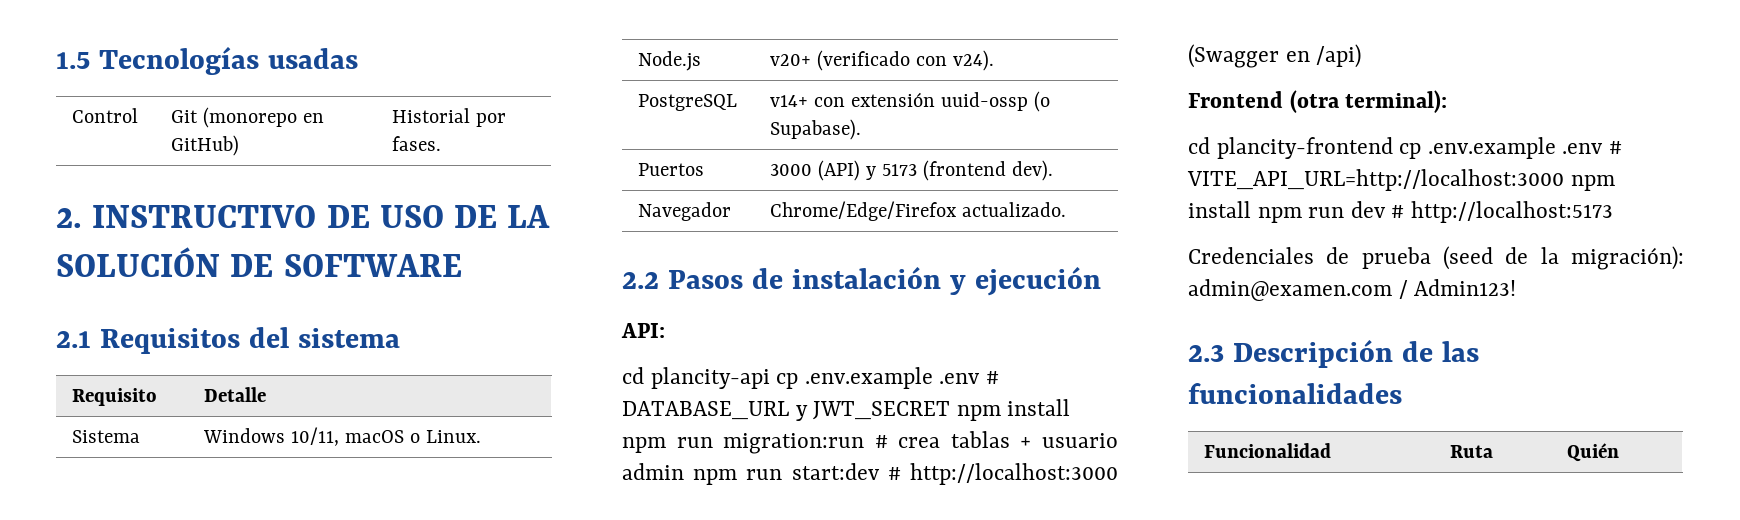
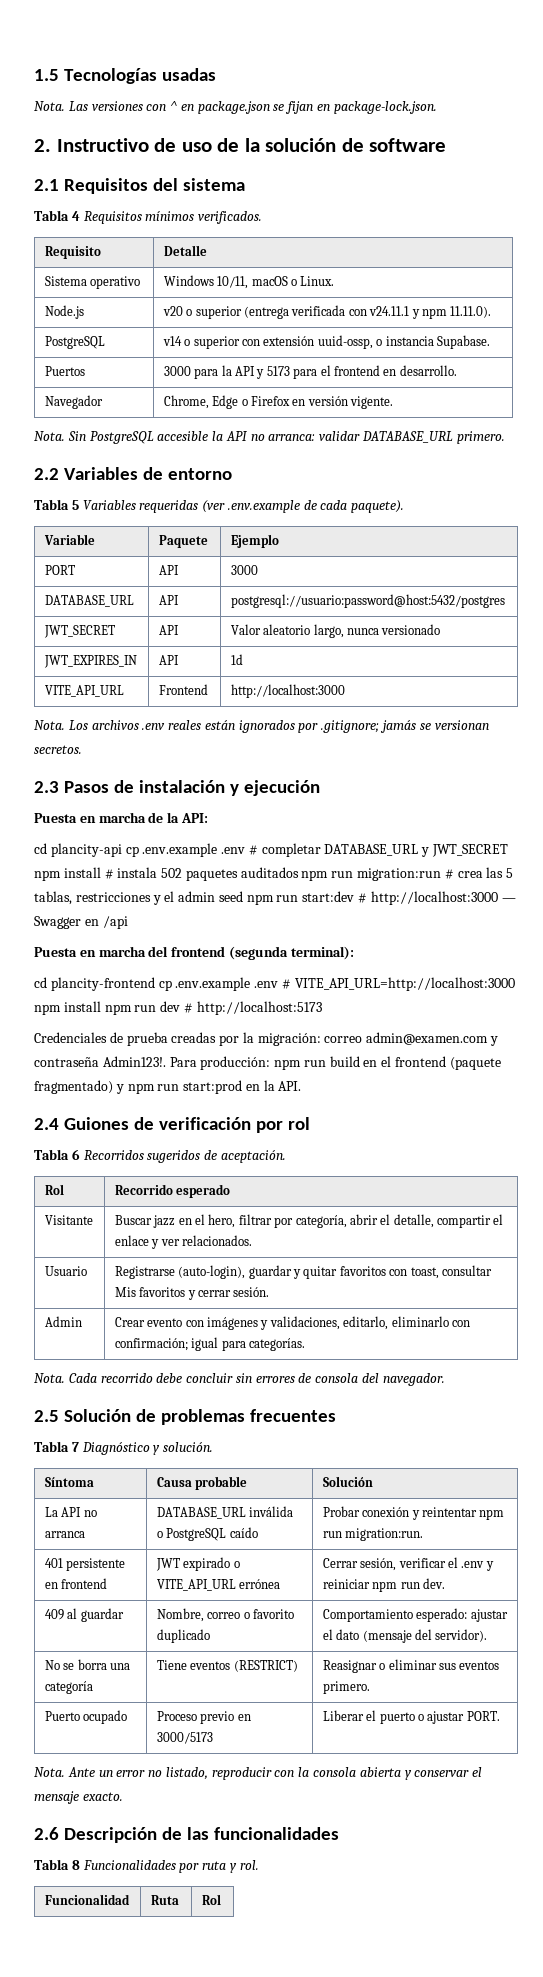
- Control | Git (monorepo en GitHub) | Historial por fases.
- 2. INSTRUCTIVO DE USO DE LA SOLUCIÓN DE SOFTWARE
+ Nota. Las versiones con ^ en package.json se fijan en package-lock.json.
+ 2. Instructivo de uso de la solución de software
+ Tabla 4 Requisitos mínimos verificados.
- Sistema | Windows 10/11, macOS o Linux.
+ Sistema operativo | Windows 10/11, macOS o Linux.
- Node.js | v20+ (verificado con v24).
- PostgreSQL | v14+ con extensión uuid-ossp (o Supabase).
- Puertos | 3000 (API) y 5173 (frontend dev).
- Navegador | Chrome/Edge/Firefox actualizado.
- 2.2 Pasos de instalación y ejecución
+ Node.js | v20 o superior (entrega verificada con v24.11.1 y npm 11.11.0).
+ PostgreSQL | v14 o superior con extensión uuid-ossp, o instancia Supabase.
+ Puertos | 3000 para la API y 5173 para el frontend en desarrollo.
+ Navegador | Chrome, Edge o Firefox en versión vigente.
+ Nota. Sin PostgreSQL accesible la API no arranca: validar DATABASE_URL primero.
+ 2.2 Variables de entorno
+ Tabla 5 Variables requeridas (ver .env.example de cada paquete).
+ Variable | Paquete | Ejemplo
+ PORT | API | 3000
+ DATABASE_URL | API | postgresql://usuario:password@host:5432/postgres
+ JWT_SECRET | API | Valor aleatorio largo, nunca versionado
+ JWT_EXPIRES_IN | API | 1d
+ VITE_API_URL | Frontend | http://localhost:3000
+ Nota. Los archivos .env reales están ignorados por .gitignore; jamás se versionan secretos.
+ 2.3 Pasos de instalación y ejecución
- API:
+ Puesta en marcha de la API:
- cd plancity-api cp .env.example .env # DATABASE_URL y JWT_SECRET npm install npm run migration:run # crea tablas + usuario admin npm run start:dev # http://localhost:3000 (Swagger en /api)
- Frontend (otra terminal):
+ cd plancity-api cp .env.example .env # completar DATABASE_URL y JWT_SECRET npm install # instala 502 paquetes auditados npm run migration:run # crea las 5 tablas, restricciones y el admin seed npm run start:dev # http://localhost:3000 — Swagger en /api
+ Puesta en marcha del frontend (segunda terminal):
- Credenciales de prueba (seed de la migración): admin@examen.com / Admin123!
- 2.3 Descripción de las funcionalidades
+ Credenciales de prueba creadas por la migración: correo admin@examen.com y contraseña Admin123!. Para producción: npm run build en el frontend (paquete fragmentado) y npm run start:prod en la API.
+ 2.4 Guiones de verificación por rol
+ Tabla 6 Recorridos sugeridos de aceptación.
+ Rol | Recorrido esperado
+ Visitante | Buscar jazz en el hero, filtrar por categoría, abrir el detalle, compartir el enlace y ver relacionados.
+ Usuario | Registrarse (auto-login), guardar y quitar favoritos con toast, consultar Mis favoritos y cerrar sesión.
+ Admin | Crear evento con imágenes y validaciones, editarlo, eliminarlo con confirmación; igual para categorías.
+ Nota. Cada recorrido debe concluir sin errores de consola del navegador.
+ 2.5 Solución de problemas frecuentes
+ Tabla 7 Diagnóstico y solución.
+ Síntoma | Causa probable | Solución
+ La API no arranca | DATABASE_URL inválida o PostgreSQL caído | Probar conexión y reintentar npm run migration:run.
+ 401 persistente en frontend | JWT expirado o VITE_API_URL errónea | Cerrar sesión, verificar el .env y reiniciar npm run dev.
+ 409 al guardar | Nombre, correo o favorito duplicado | Comportamiento esperado: ajustar el dato (mensaje del servidor).
+ No se borra una categoría | Tiene eventos (RESTRICT) | Reasignar o eliminar sus eventos primero.
+ Puerto ocupado | Proceso previo en 3000/5173 | Liberar el puerto o ajustar PORT.
+ Nota. Ante un error no listado, reproducir con la consola abierta y conservar el mensaje exacto.
+ 2.6 Descripción de las funcionalidades
+ Tabla 8 Funcionalidades por ruta y rol.
- Funcionalidad | Ruta | Quién
+ Funcionalidad | Ruta | Rol

